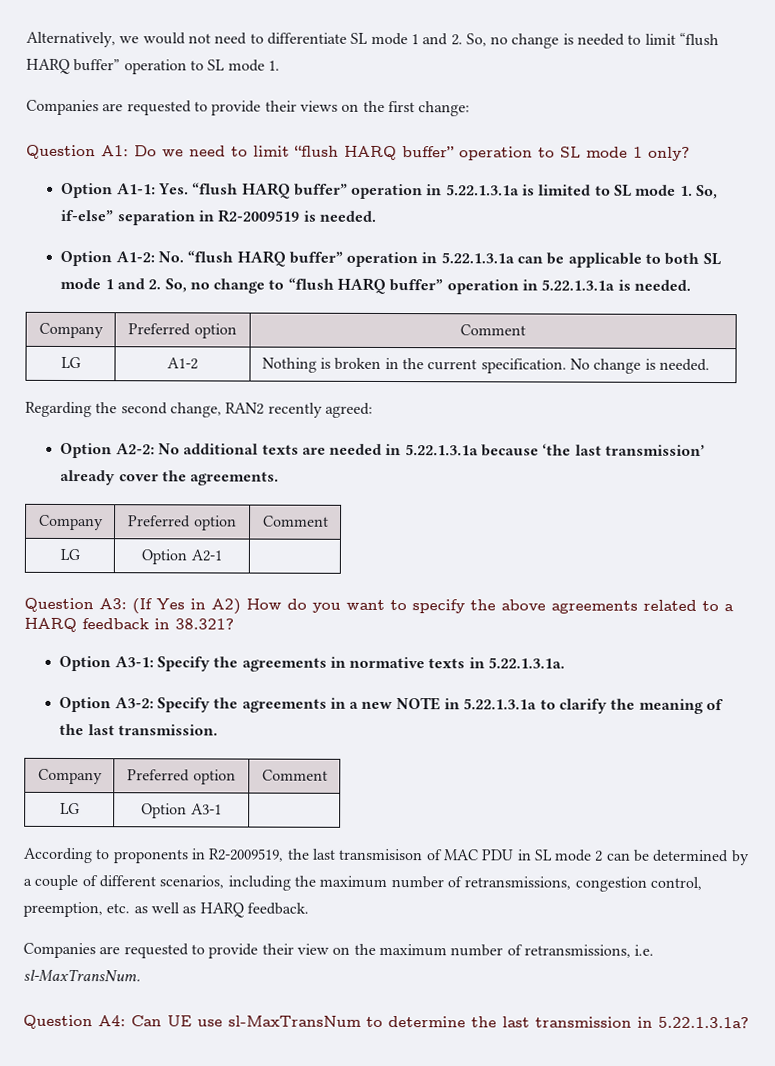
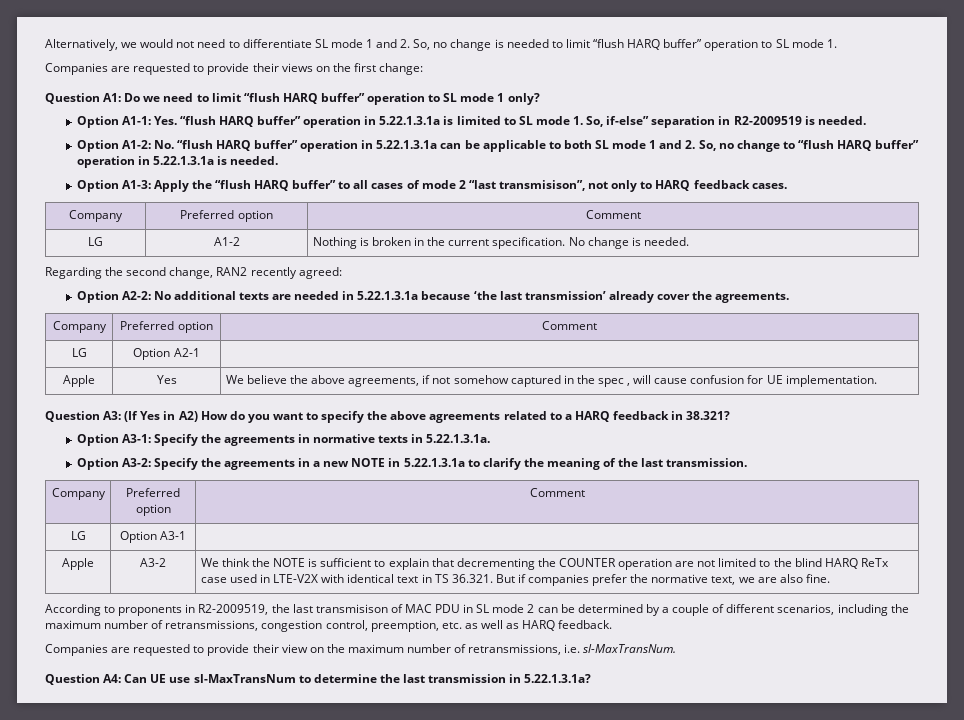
+ Option A1-3: Apply the “flush HARQ buffer” to all cases of mode 2 “last transmisison”, not only to HARQ feedback cases.
+ Apple | Yes | We believe the above agreements, if not somehow captured in the spec , will cause confusion for UE implementation.
+ Apple | A3-2 | We think the NOTE is sufficient to explain that decrementing the COUNTER operation are not limited to the blind HARQ ReTx case used in LTE-V2X with identical text in TS 36.321. But if companies prefer the normative text, we are also fine.

